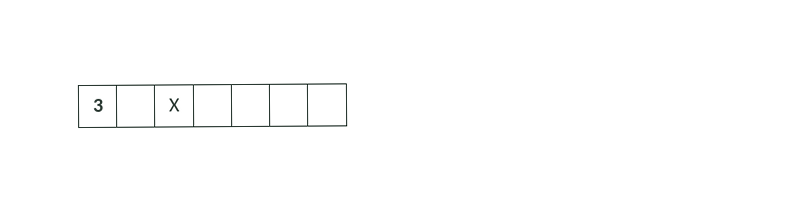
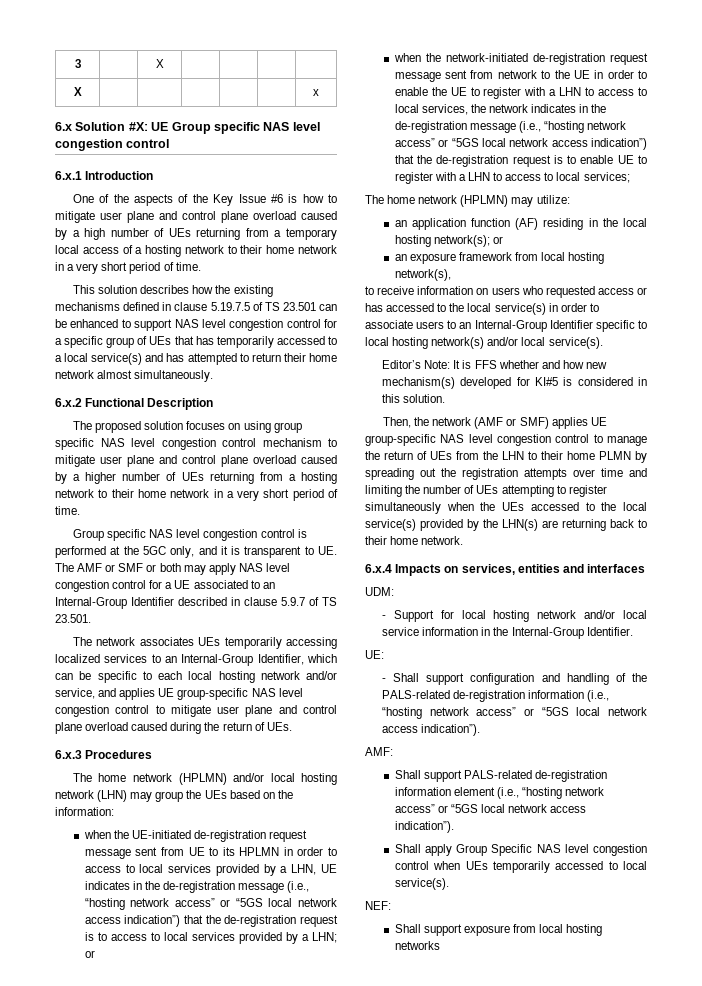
+ X | | | | | | x
+ 6.x Solution #X: UE Group specific NAS level congestion control
+ 6.x.1 Introduction
+ One of the aspects of the Key Issue #6 is how to mitigate user plane and control plane overload caused by a high number of UEs returning from a temporary local access of a hosting network to their home network in a very short period of time.
+ This solution describes how the existing mechanisms defined in clause 5.19.7.5 of TS 23.501 can be enhanced to support NAS level congestion control for a specific group of UEs that has temporarily accessed to a local service(s) and has attempted to return their home network almost simultaneously.
+ 6.x.2 Functional Description
+ The proposed solution focuses on using group specific NAS level congestion control mechanism to mitigate user plane and control plane overload caused by a higher number of UEs returning from a hosting network to their home network in a very short period of time.
+ Group specific NAS level congestion control is performed at the 5GC only, and it is transparent to UE. The AMF or SMF or both may apply NAS level congestion control for a UE associated to an Internal-Group Identifier described in clause 5.9.7 of TS 23.501.
+ The network associates UEs temporarily accessing localized services to an Internal-Group Identifier, which can be specific to each local hosting network and/or service, and applies UE group-specific NAS level congestion control to mitigate user plane and control plane overload caused during the return of UEs.
+ 6.x.3 Procedures
+ The home network (HPLMN) and/or local hosting network (LHN) may group the UEs based on the information:
+ when the UE-initiated de-registration request message sent from UE to its HPLMN in order to access to local services provided by a LHN, UE indicates in the de-registration message (i.e., “hosting network access” or “5GS local network access indication”) that the de-registration request is to access to local services provided by a LHN; or
+ when the network-initiated de-registration request message sent from network to the UE in order to enable the UE to register with a LHN to access to local services, the network indicates in the de-registration message (i.e., “hosting network access” or “5GS local network access indication”) that the de-registration request is to enable UE to register with a LHN to access to local services;
+ The home network (HPLMN) may utilize:
+ an application function (AF) residing in the local hosting network(s); or
+ an exposure framework from local hosting network(s),
+ to receive information on users who requested access or has accessed to the local service(s) in order to associate users to an Internal-Group Identifier specific to local hosting network(s) and/or local service(s).
+ Editor’s Note: It is FFS whether and how new mechanism(s) developed for KI#5 is considered in this solution.
+ Then, the network (AMF or SMF) applies UE group-specific NAS level congestion control to manage the return of UEs from the LHN to their home PLMN by spreading out the registration attempts over time and limiting the number of UEs attempting to register simultaneously when the UEs accessed to the local service(s) provided by the LHN(s) are returning back to their home network.
+ 6.x.4 Impacts on services, entities and interfaces
+ UDM:
+ - Support for local hosting network and/or local service information in the Internal-Group Identifier.
+ UE:
+ - Shall support configuration and handling of the PALS-related de-registration information (i.e., “hosting network access” or “5GS local network access indication”).
+ AMF:
+ Shall support PALS-related de-registration information element (i.e., “hosting network access” or “5GS local network access indication”).
+ Shall apply Group Specific NAS level congestion control when UEs temporarily accessed to local service(s).
+ NEF:
+ Shall support exposure from local hosting networks

